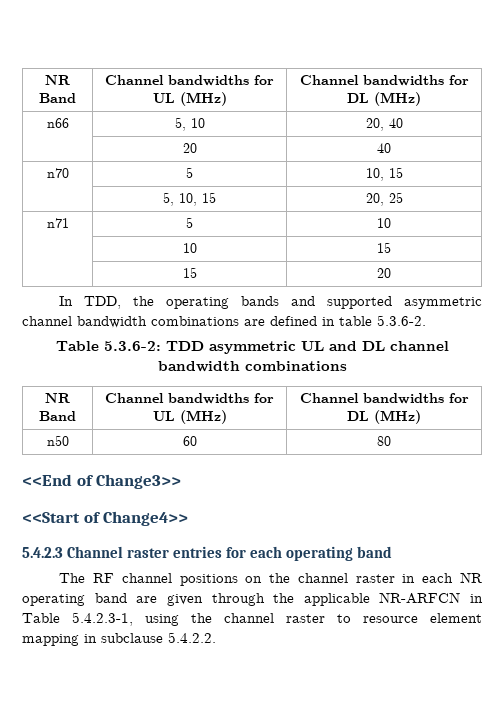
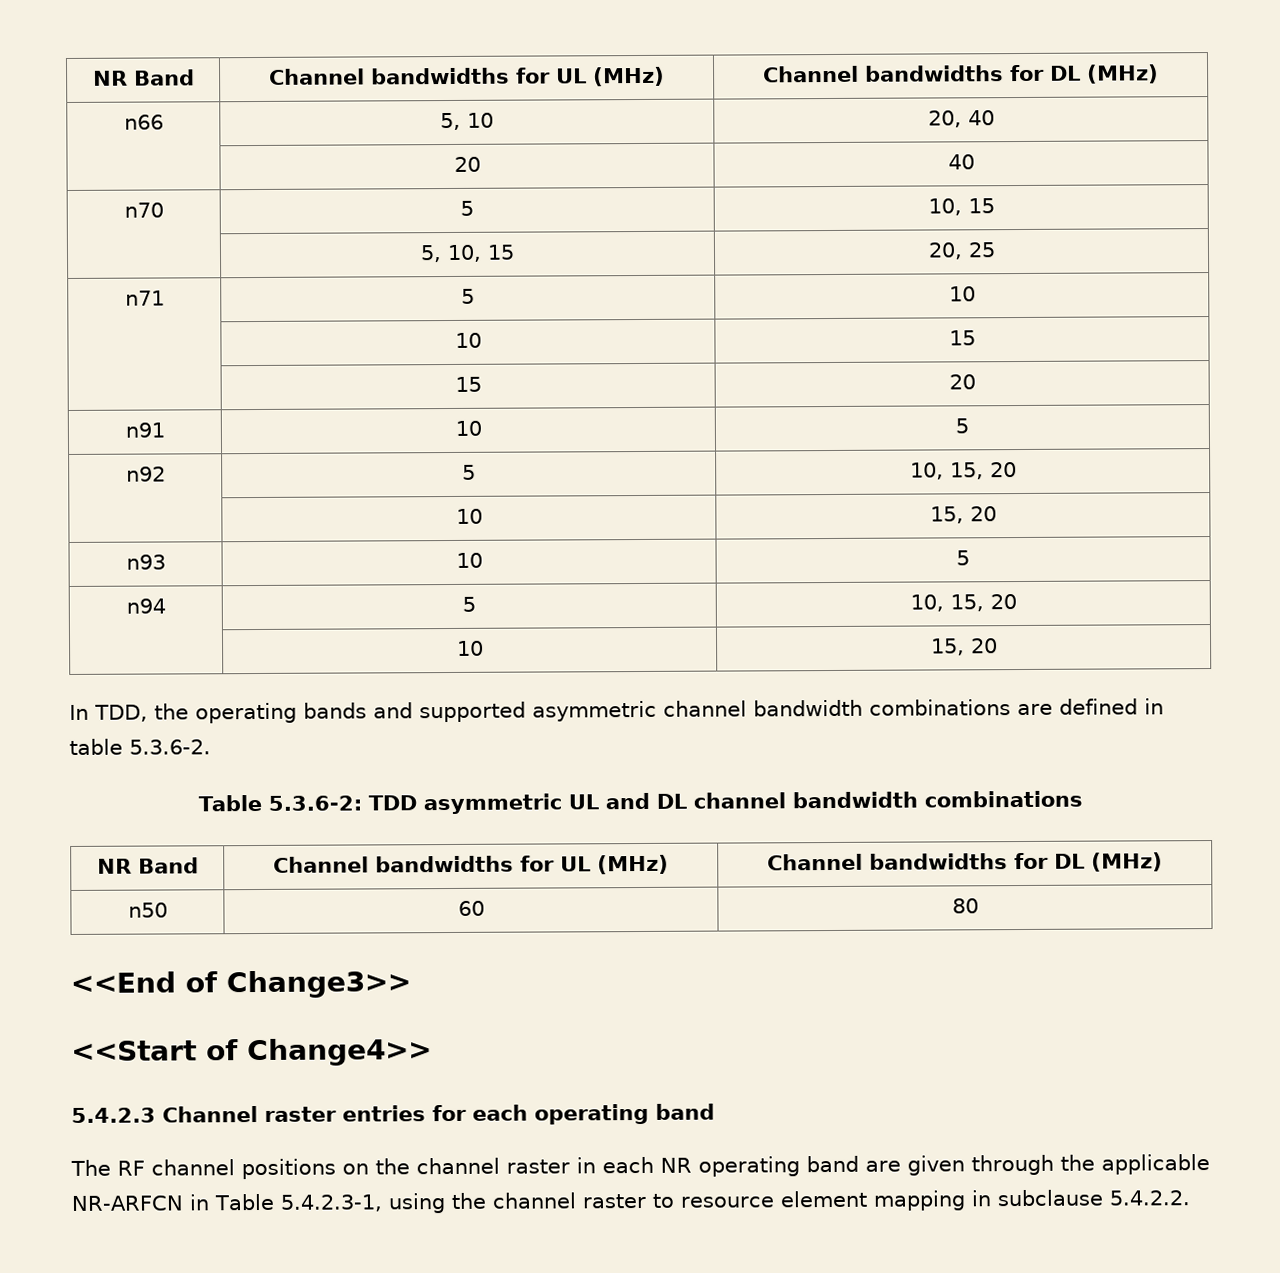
+ n91 | 10 | 5
+ n92 | 5 | 10, 15, 20
+ | 10 | 15, 20
+ n93 | 10 | 5
+ n94 | 5 | 10, 15, 20
+ | 10 | 15, 20

